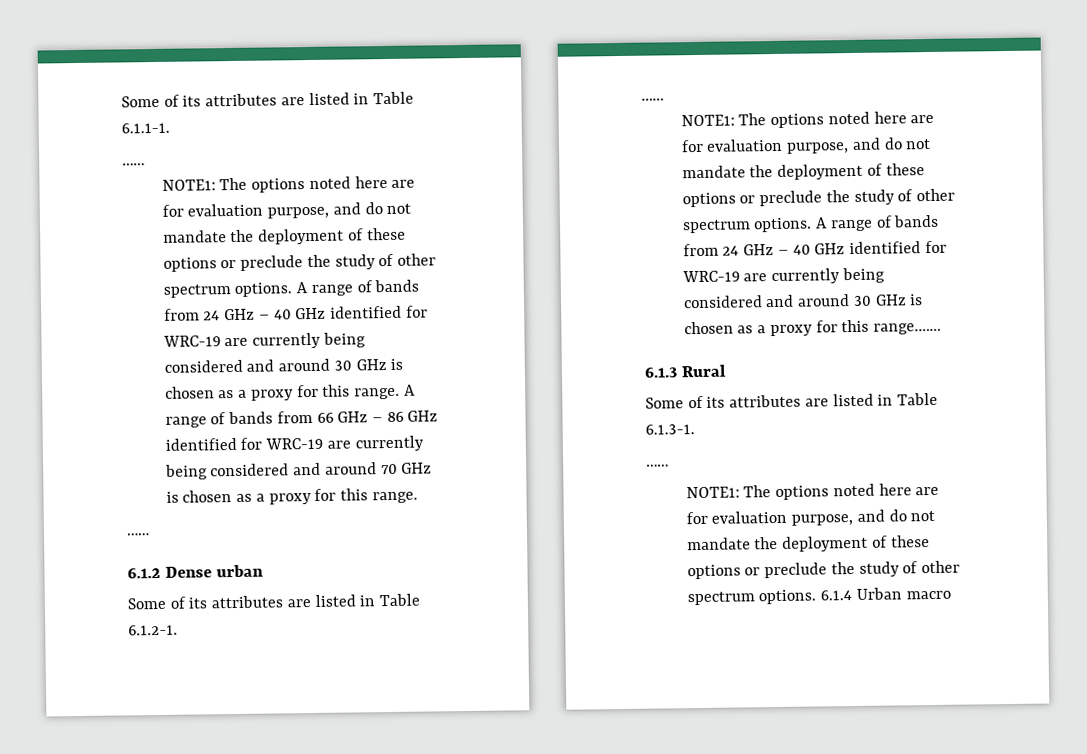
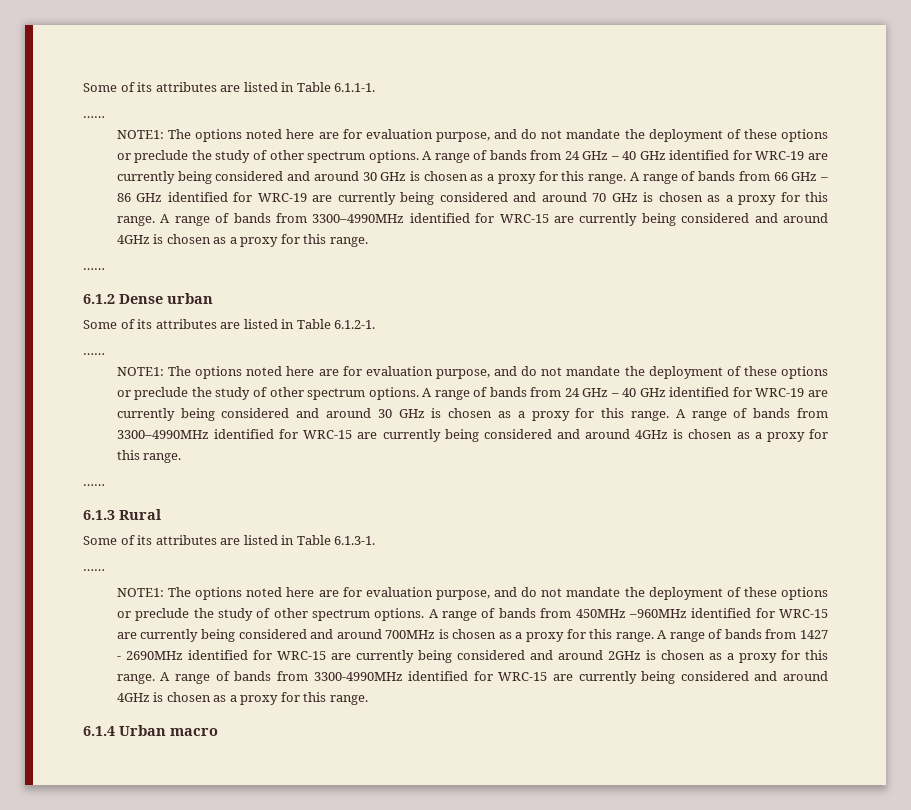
- A range of bands from 66 GHz – 86 GHz identified for WRC-19 are currently being considered and around 70 GHz is chosen as a proxy for this range.
+ A range of bands from 66 GHz – 86 GHz identified for WRC-19 are currently being considered and around 70 GHz is chosen as a proxy for this range. A range of bands from 3300–4990MHz identified for WRC-15 are currently being considered and around 4GHz is chosen as a proxy for this range.
- A range of bands from 24 GHz – 40 GHz identified for WRC-19 are currently being considered and around 30 GHz is chosen as a proxy for this range.……
+ A range of bands from 24 GHz – 40 GHz identified for WRC-19 are currently being considered and around 30 GHz is chosen as a proxy for this range. A range of bands from 3300–4990MHz identified for WRC-15 are currently being considered and around 4GHz is chosen as a proxy for this range.
+ ……
- NOTE1: The options noted here are for evaluation purpose, and do not mandate the deployment of these options or preclude the study of other spectrum options. 6.1.4 Urban macro
+ NOTE1: The options noted here are for evaluation purpose, and do not mandate the deployment of these options or preclude the study of other spectrum options. A range of bands from 450MHz –960MHz identified for WRC-15 are currently being considered and around 700MHz is chosen as a proxy for this range. A range of bands from 1427 - 2690MHz identified for WRC-15 are currently being considered and around 2GHz is chosen as a proxy for this range. A range of bands from 3300-4990MHz identified for WRC-15 are currently being considered and around 4GHz is chosen as a proxy for this range.
+ 6.1.4 Urban macro

